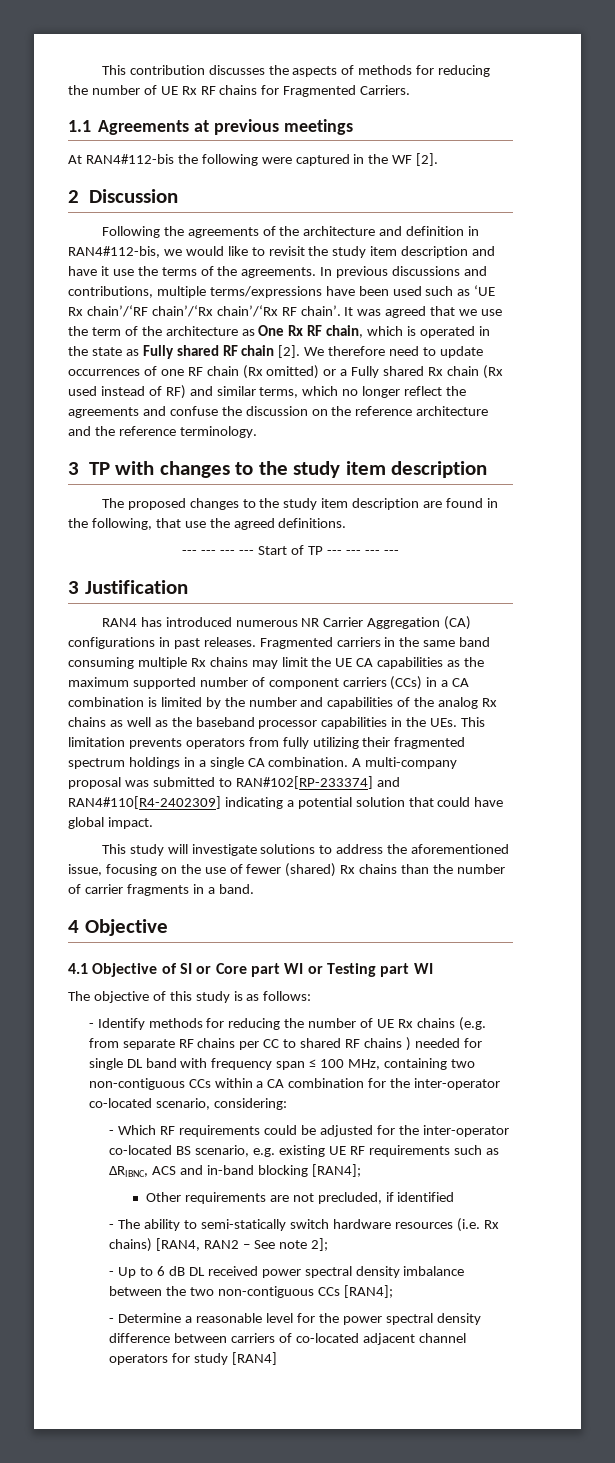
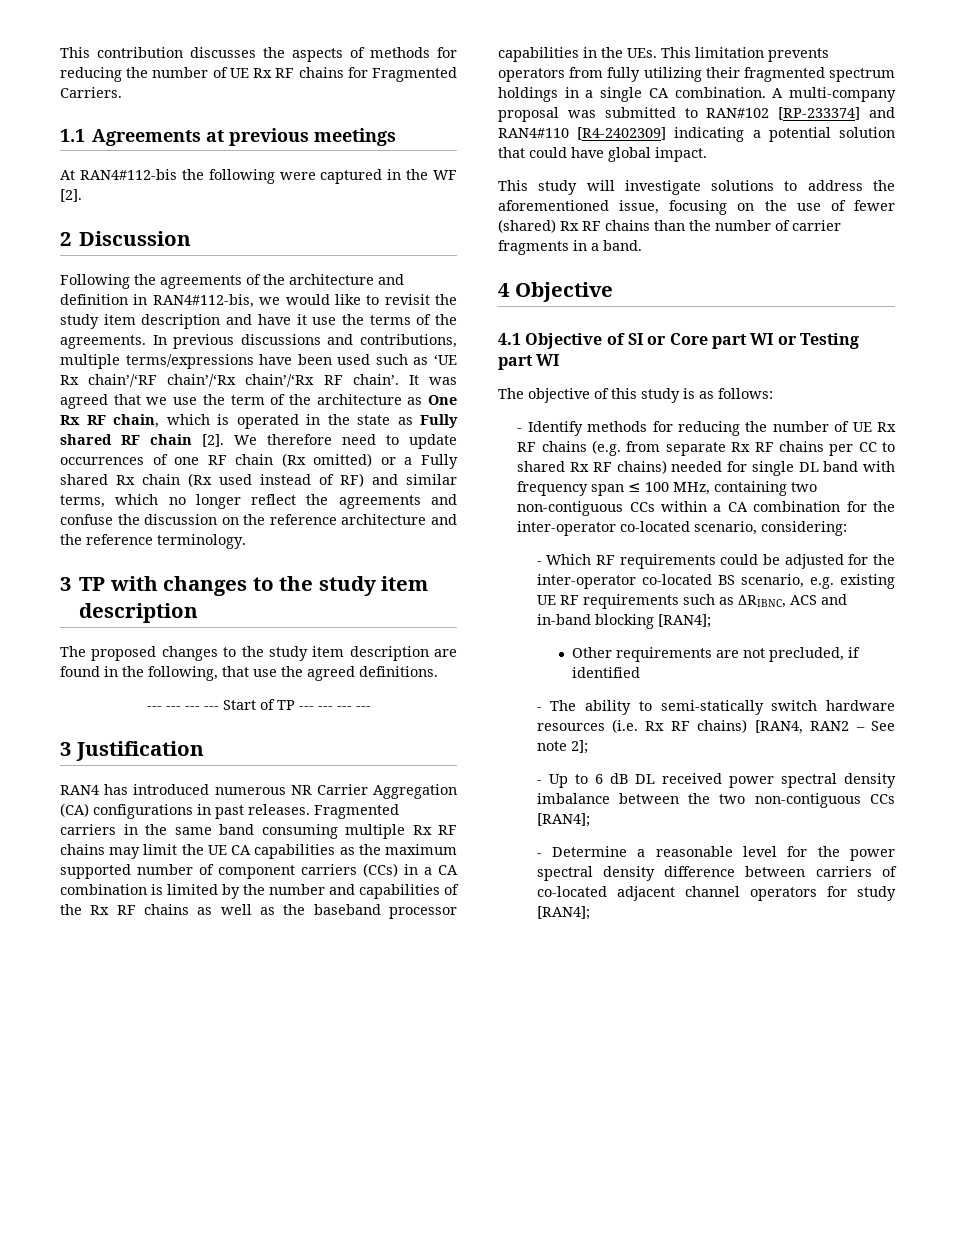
- Fragmented carriers in the same band consuming multiple Rx chains may limit the UE CA capabilities as the maximum supported number of component carriers (CCs) in a CA combination is limited by the number and capabilities of the analog Rx chains as well as the baseband processor capabilities in the UEs. This limitation prevents operators from fully utilizing their fragmented spectrum holdings in a single CA combination.
+ Fragmented carriers in the same band consuming multiple Rx RF chains may limit the UE CA capabilities as the maximum supported number of component carriers (CCs) in a CA combination is limited by the number and capabilities of the Rx RF chains as well as the baseband processor capabilities in the UEs. This limitation prevents operators from fully utilizing their fragmented spectrum holdings in a single CA combination.
- A multi-company proposal was submitted to RAN#102[RP-233374] and RAN4#110[R4-2402309] indicating a potential solution that could have global impact.
+ A multi-company proposal was submitted to RAN#102 [RP-233374] and RAN4#110 [R4-2402309] indicating a potential solution that could have global impact.
- This study will investigate solutions to address the aforementioned issue, focusing on the use of fewer (shared) Rx chains than the number of carrier fragments in a band.
+ This study will investigate solutions to address the aforementioned issue, focusing on the use of fewer (shared) Rx RF chains than the number of carrier fragments in a band.
- - Identify methods for reducing the number of UE Rx chains (e.g. from separate RF chains per CC to shared RF chains ) needed for single DL band with frequency span ≤ 100 MHz, containing two non-contiguous CCs within a CA combination for the inter-operator co-located scenario, considering:
+ - Identify methods for reducing the number of UE Rx RF chains (e.g. from separate Rx RF chains per CC to shared Rx RF chains) needed for single DL band with frequency span ≤ 100 MHz, containing two non-contiguous CCs within a CA combination for the inter-operator co-located scenario, considering:
- - The ability to semi-statically switch hardware resources (i.e. Rx chains) [RAN4, RAN2 – See note 2];
+ - The ability to semi-statically switch hardware resources (i.e. Rx RF chains) [RAN4, RAN2 – See note 2];
- - Determine a reasonable level for the power spectral density difference between carriers of co-located adjacent channel operators for study [RAN4]
+ - Determine a reasonable level for the power spectral density difference between carriers of co-located adjacent channel operators for study [RAN4];

